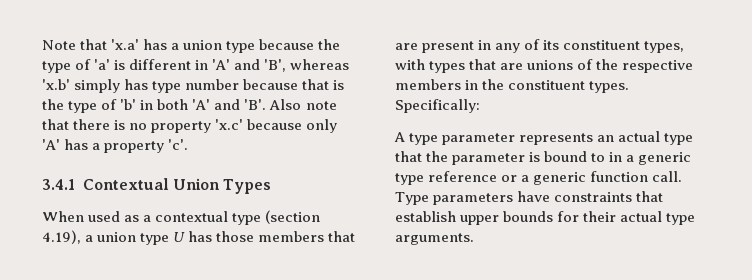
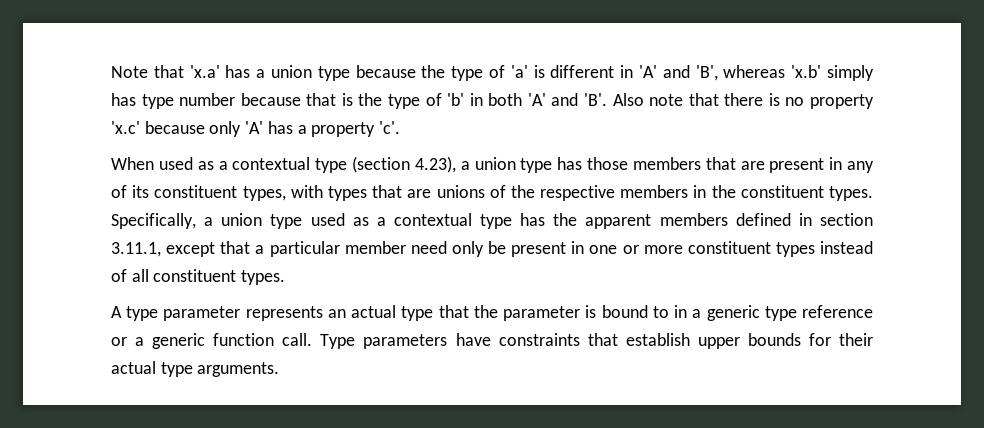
- 3.4.1 Contextual Union Types
- When used as a contextual type (section 4.19), a union type U has those members that are present in any of its constituent types, with types that are unions of the respective members in the constituent types.
+ When used as a contextual type (section 4.23), a union type has those members that are present in any of its constituent types, with types that are unions of the respective members in the constituent types.
- Specifically:
+ Specifically, a union type used as a contextual type has the apparent members defined in section 3.11.1, except that a particular member need only be present in one or more constituent types instead of all constituent types.

